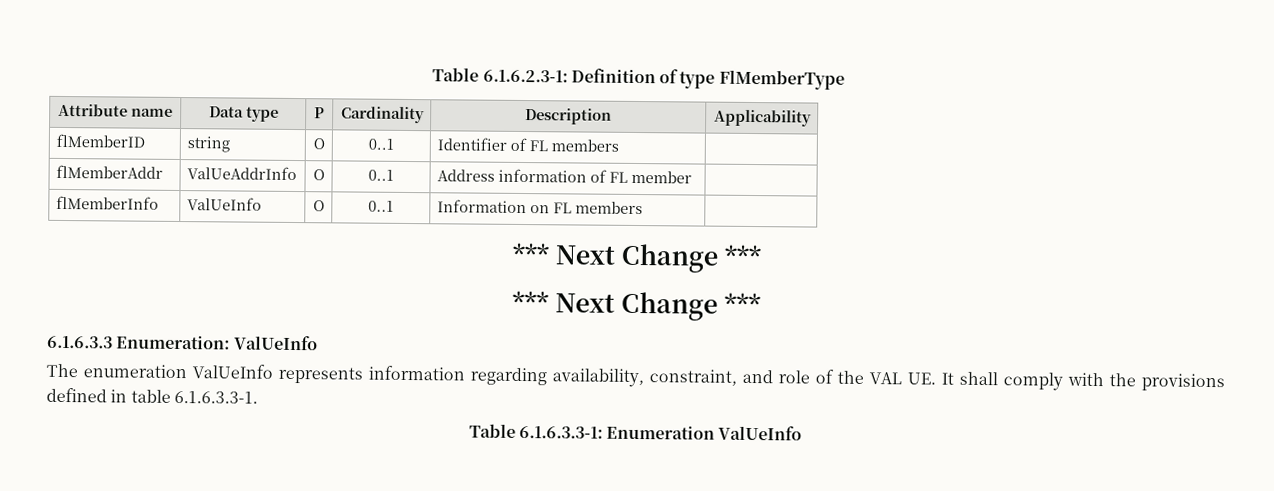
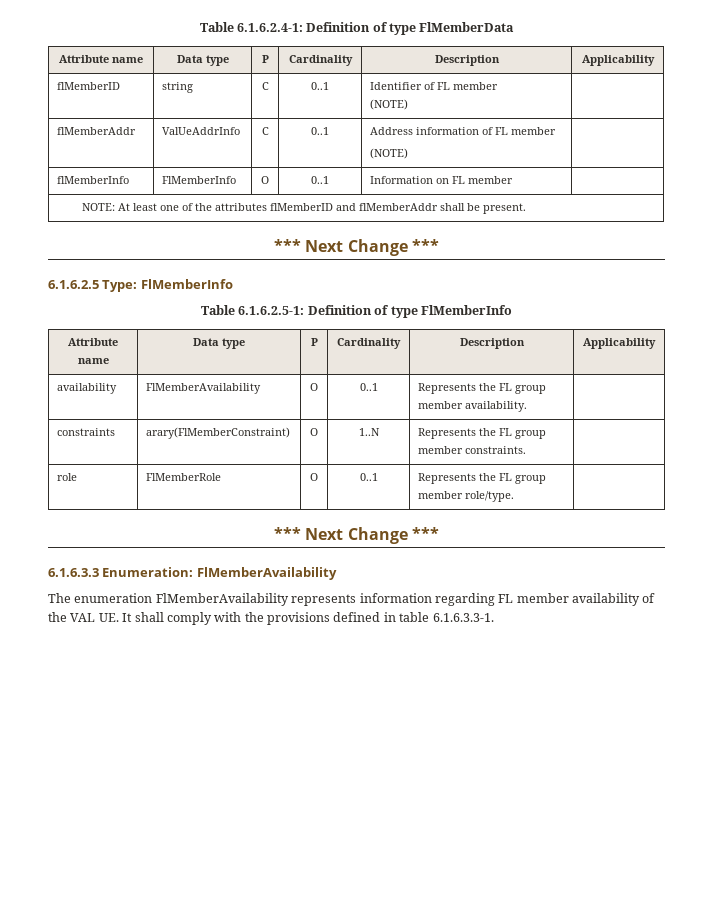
- Table 6.1.6.2.3-1: Definition of type FlMemberType
+ Table 6.1.6.2.4-1: Definition of type FlMemberData
- flMemberID | string | O | 0..1 | Identifier of FL members |
+ flMemberID | string | C | 0..1 | Identifier of FL member
+ (NOTE) |
- flMemberAddr | ValUeAddrInfo | O | 0..1 | Address information of FL member |
+ flMemberAddr | ValUeAddrInfo | C | 0..1 | Address information of FL member
+ (NOTE) |
- flMemberInfo | ValUeInfo | O | 0..1 | Information on FL members |
+ flMemberInfo | FlMemberInfo | O | 0..1 | Information on FL member |
+ NOTE: At least one of the attributes flMemberID and flMemberAddr shall be present.
  *** Next Change ***
+ 6.1.6.2.5 Type: FlMemberInfo
+ Table 6.1.6.2.5-1: Definition of type FlMemberInfo
+ Attribute name | Data type | P | Cardinality | Description | Applicability
+ availability | FlMemberAvailability | O | 0..1 | Represents the FL group member availability. |
+ constraints | arary(FlMemberConstraint) | O | 1..N | Represents the FL group member constraints. |
+ role | FlMemberRole | O | 0..1 | Represents the FL group member role/type. |
- 6.1.6.3.3 Enumeration: ValUeInfo
+ 6.1.6.3.3 Enumeration: FlMemberAvailability
- The enumeration ValUeInfo represents information regarding availability, constraint, and role of the VAL UE. It shall comply with the provisions defined in table 6.1.6.3.3-1.
+ The enumeration FlMemberAvailability represents information regarding FL member availability of the VAL UE. It shall comply with the provisions defined in table 6.1.6.3.3-1.
- Table 6.1.6.3.3-1: Enumeration ValUeInfo

